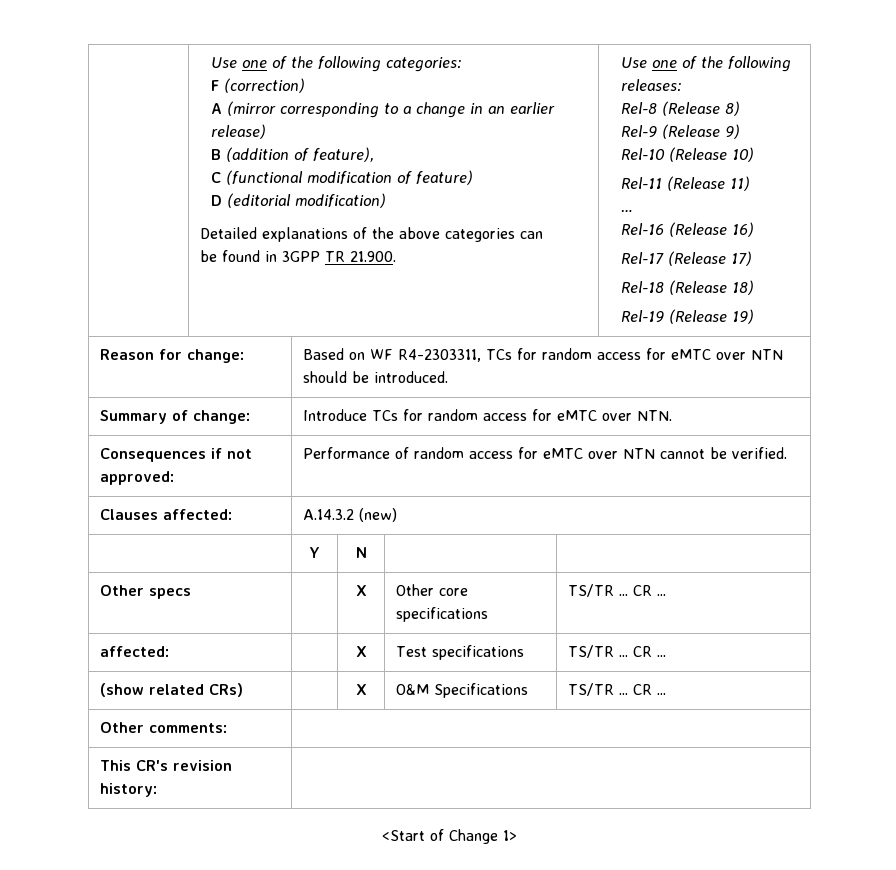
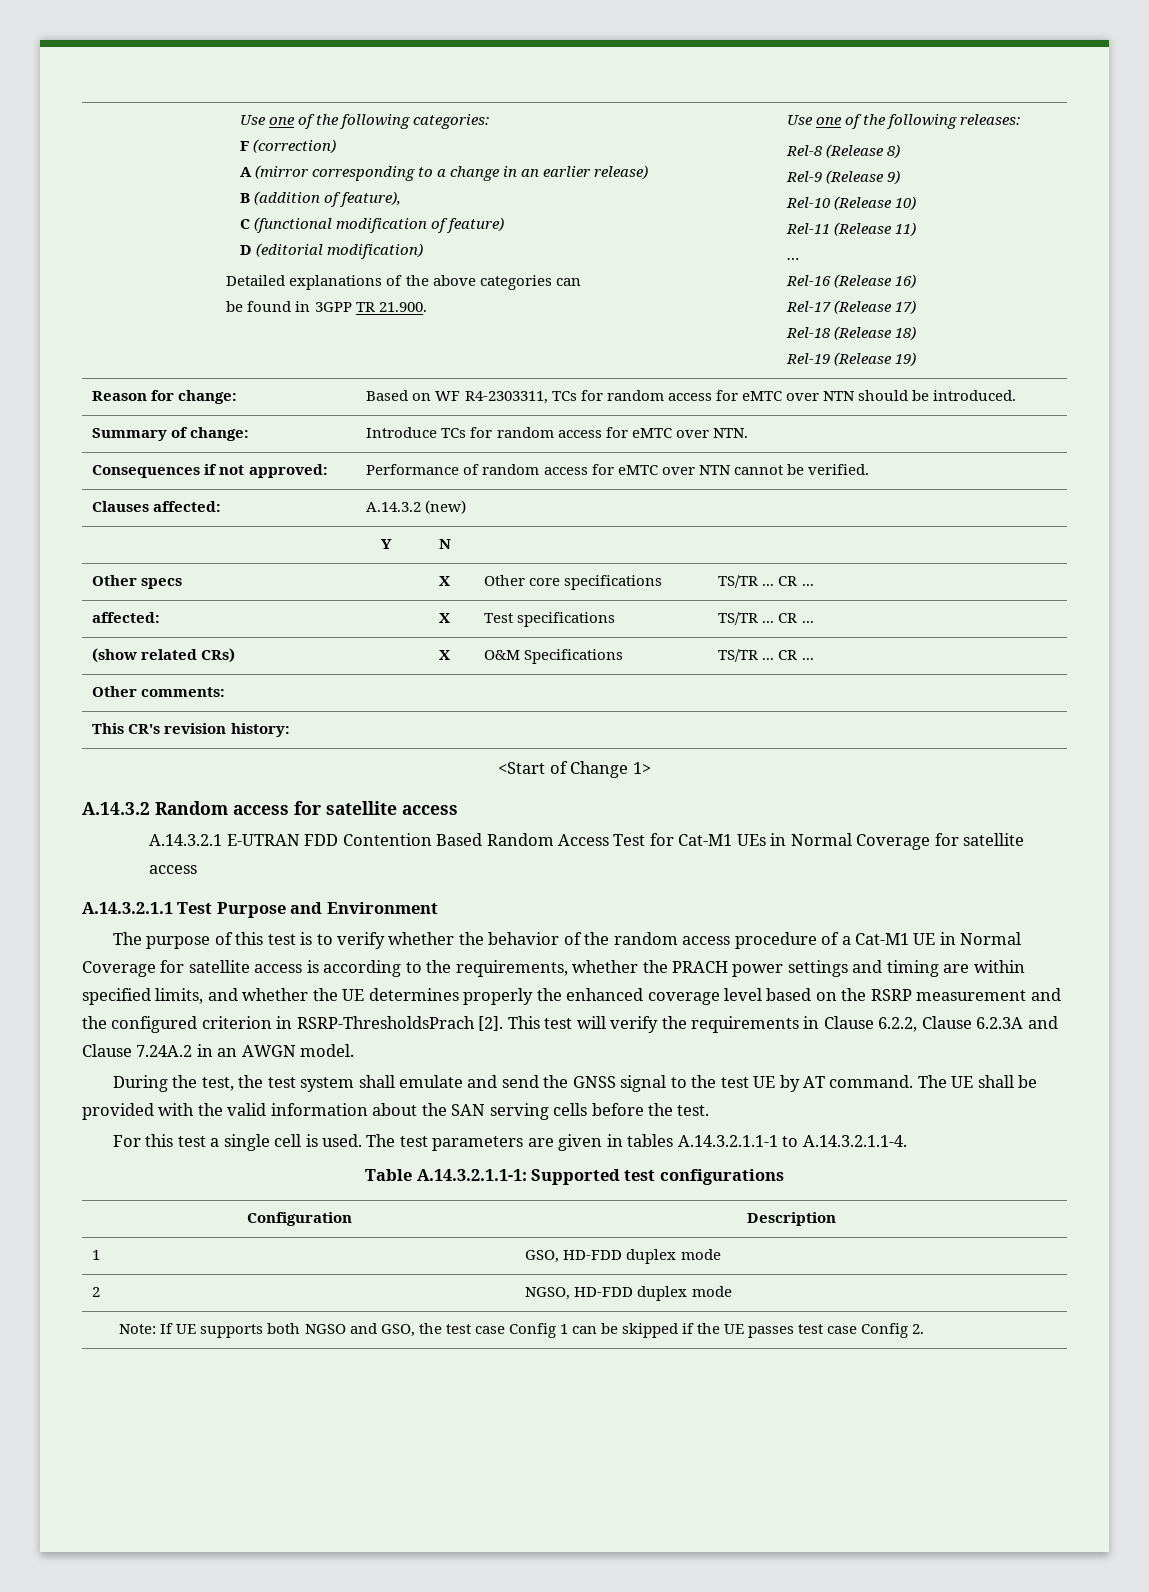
+ A.14.3.2 Random access for satellite access
+ A.14.3.2.1 E-UTRAN FDD Contention Based Random Access Test for Cat-M1 UEs in Normal Coverage for satellite access
+ A.14.3.2.1.1 Test Purpose and Environment
+ The purpose of this test is to verify whether the behavior of the random access procedure of a Cat-M1 UE in Normal Coverage for satellite access is according to the requirements, whether the PRACH power settings and timing are within specified limits, and whether the UE determines properly the enhanced coverage level based on the RSRP measurement and the configured criterion in RSRP-ThresholdsPrach [2]. This test will verify the requirements in Clause 6.2.2, Clause 6.2.3A and Clause 7.24A.2 in an AWGN model.
+ During the test, the test system shall emulate and send the GNSS signal to the test UE by AT command. The UE shall be provided with the valid information about the SAN serving cells before the test.
+ For this test a single cell is used. The test parameters are given in tables A.14.3.2.1.1-1 to A.14.3.2.1.1-4.
+ Table A.14.3.2.1.1-1: Supported test configurations
+ Configuration | Description
+ 1 | GSO, HD-FDD duplex mode
+ 2 | NGSO, HD-FDD duplex mode
+ Note: If UE supports both NGSO and GSO, the test case Config 1 can be skipped if the UE passes test case Config 2.

